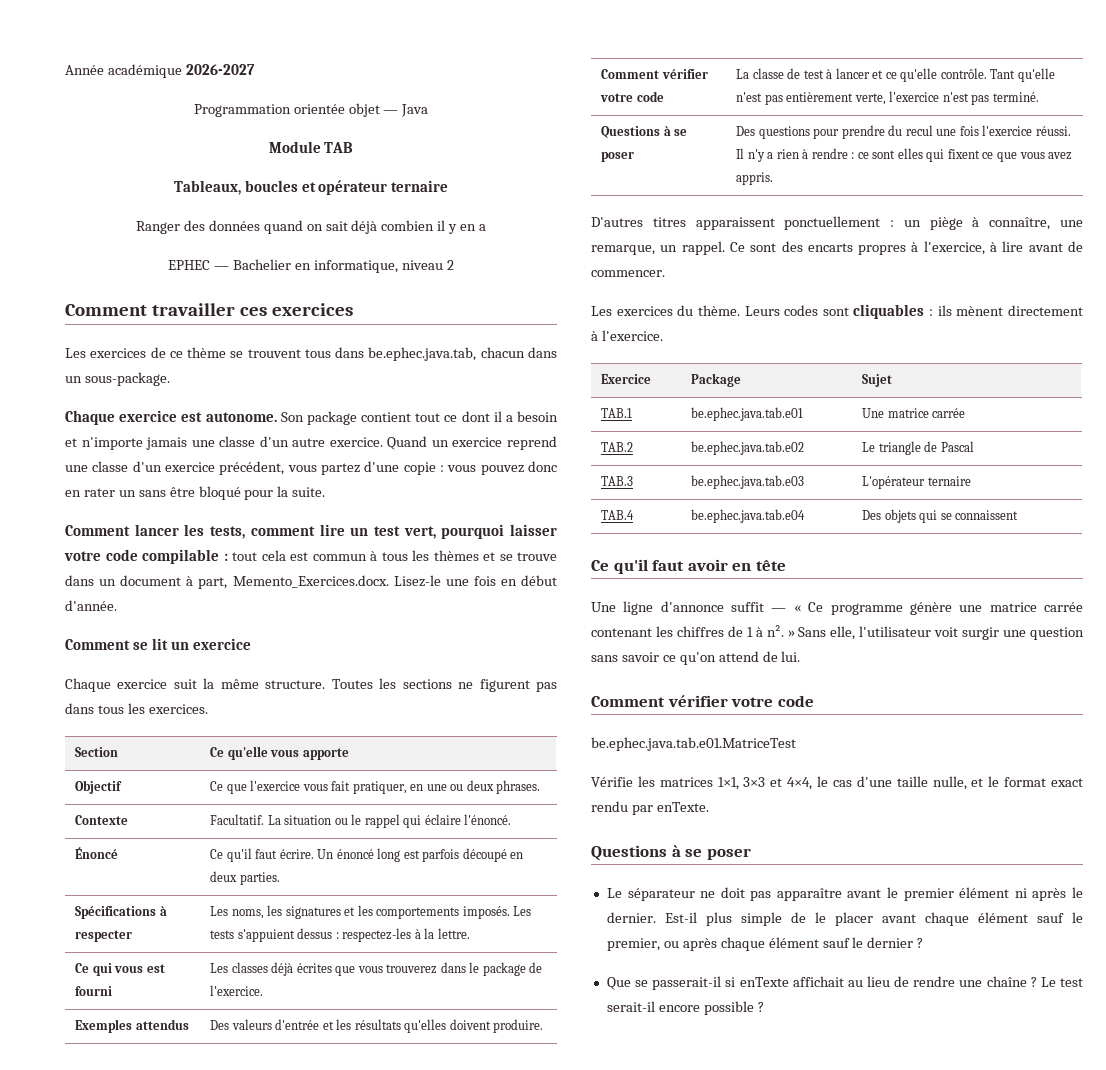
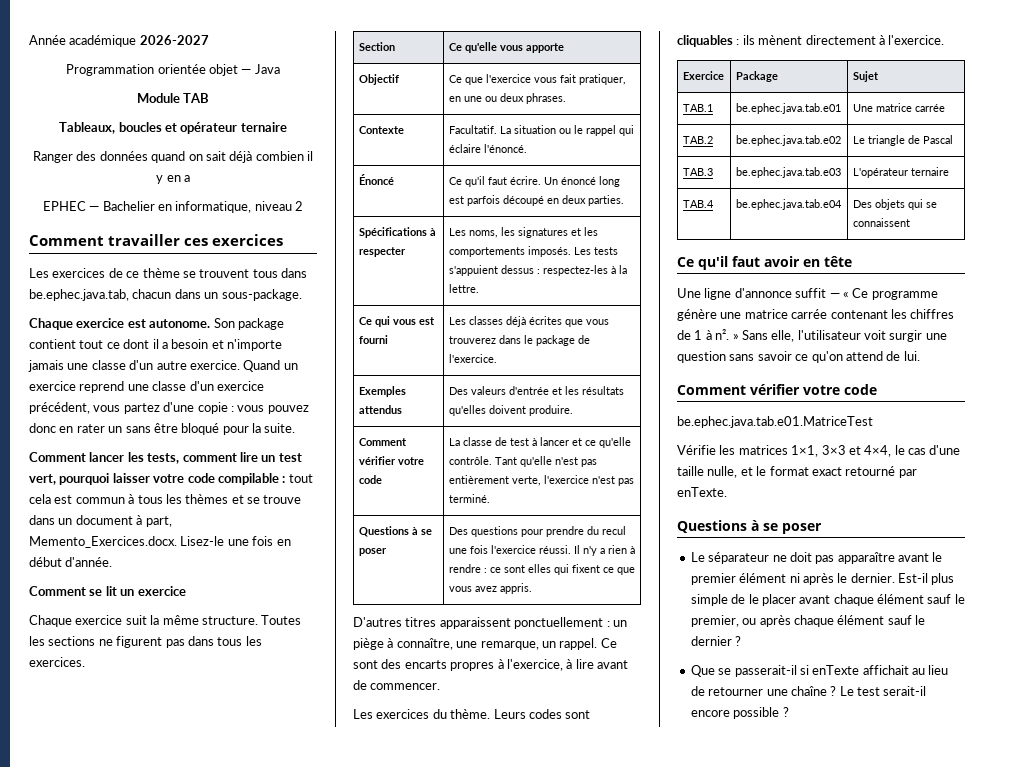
- Vérifie les matrices 1×1, 3×3 et 4×4, le cas d'une taille nulle, et le format exact rendu par enTexte.
+ Vérifie les matrices 1×1, 3×3 et 4×4, le cas d'une taille nulle, et le format exact retourné par enTexte.
- Que se passerait-il si enTexte affichait au lieu de rendre une chaîne ?
+ Que se passerait-il si enTexte affichait au lieu de retourner une chaîne ?

